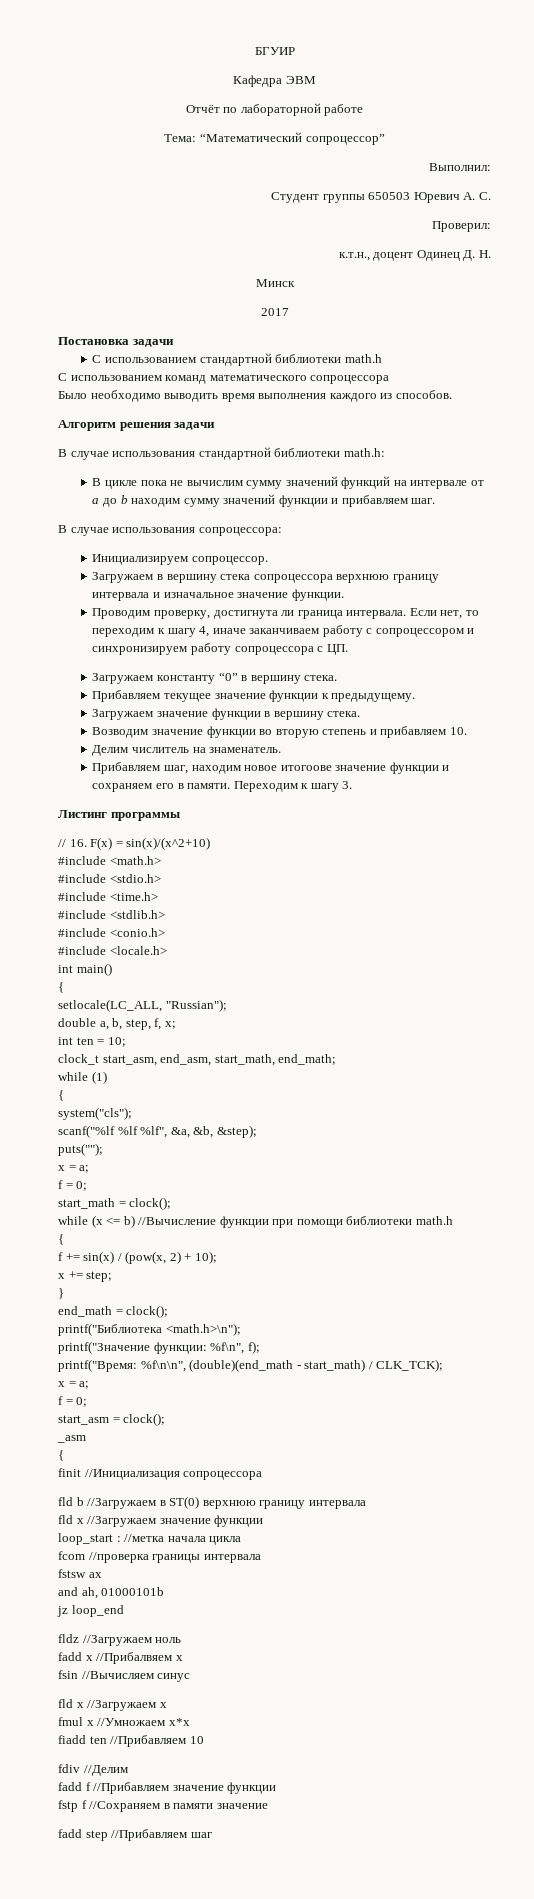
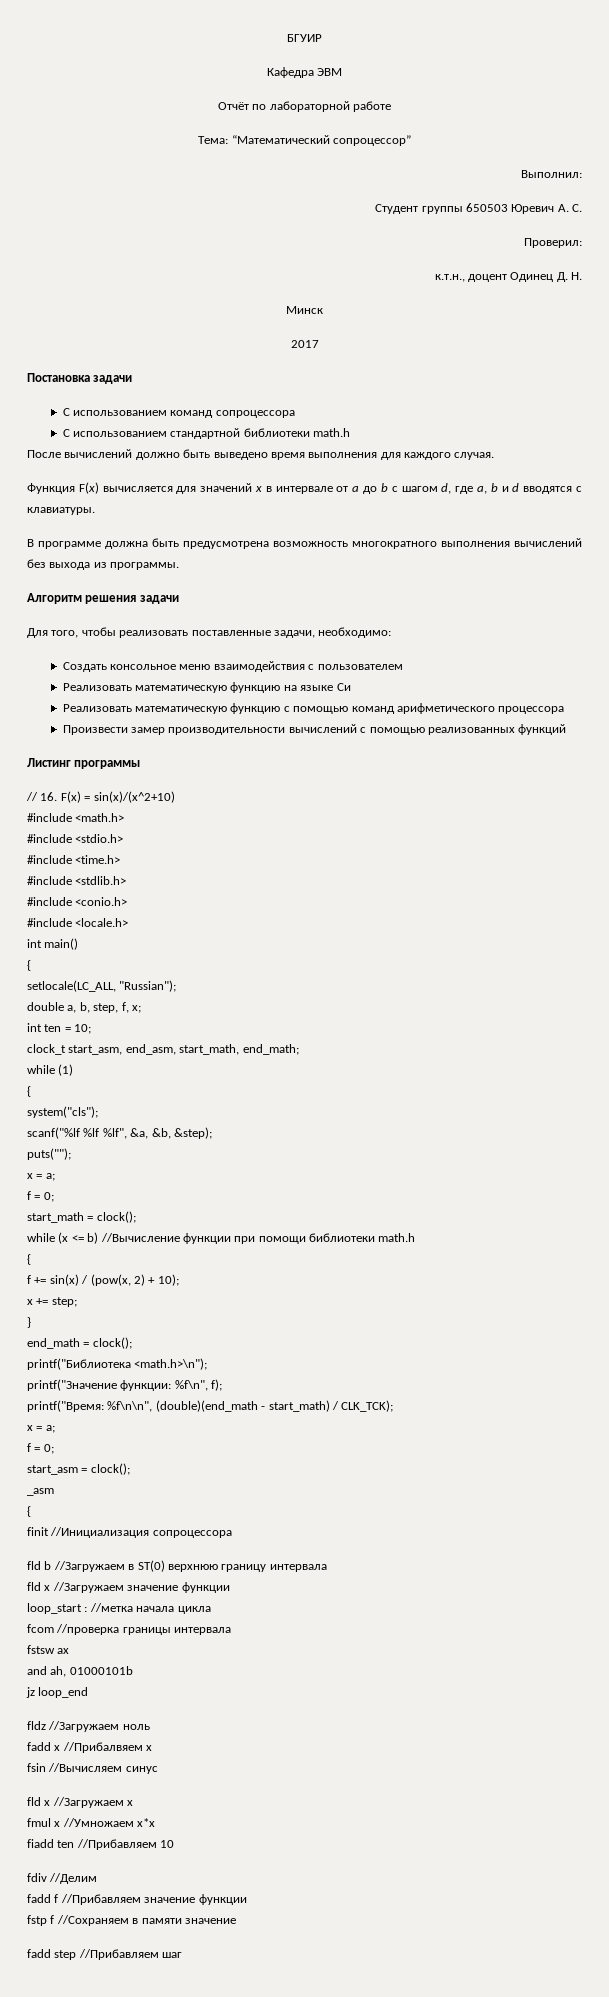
+ С использованием команд сопроцессора
- С использованием команд математического сопроцессора
- Было необходимо выводить время выполнения каждого из способов.
+ После вычислений должно быть выведено время выполнения для каждого случая.
+ Функция F(x) вычисляется для значений х в интервале от a до b с шагом d, где a, b и d вводятся с клавиатуры.
+ В программе должна быть предусмотрена возможность многократного выполнения вычислений без выхода из программы.
  Алгоритм решения задачи
- В случае использования стандартной библиотеки math.h:
- В цикле пока не вычислим сумму значений функций на интервале от a до b находим сумму значений функции и прибавляем шаг.
- В случае использования сопроцессора:
- Инициализируем сопроцессор.
- Загружаем в вершину стека сопроцессора верхнюю границу интервала и изначальное значение функции.
- Проводим проверку, достигнута ли граница интервала. Если нет, то переходим к шагу 4, иначе заканчиваем работу с сопроцессором и синхронизируем работу сопроцессора с ЦП.
- Загружаем константу “0” в вершину стека.
- Прибавляем текущее значение функции к предыдущему.
- Загружаем значение функции в вершину стека.
- Возводим значение функции во вторую степень и прибавляем 10.
- Делим числитель на знаменатель.
- Прибавляем шаг, находим новое итогоове значение функции и сохраняем его в памяти. Переходим к шагу 3.
+ Для того, чтобы реализовать поставленные задачи, необходимо:
+ Создать консольное меню взаимодействия с пользователем
+ Реализовать математическую функцию на языке Си
+ Реализовать математическую функцию с помощью команд арифметического процессора
+ Произвести замер производительности вычислений с помощью реализованных функций

